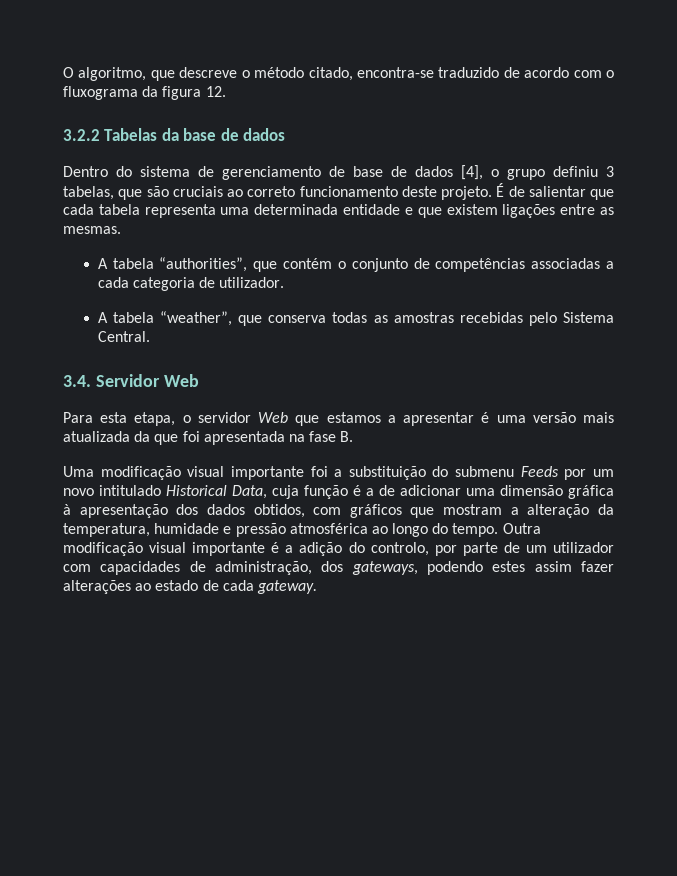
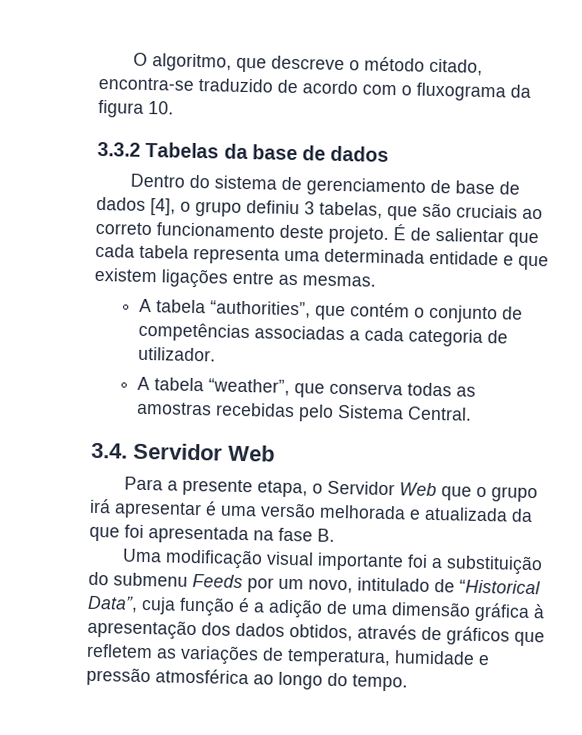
- O algoritmo, que descreve o método citado, encontra-se traduzido de acordo com o fluxograma da figura 12.
- 3.2.2 Tabelas da base de dados
+ O algoritmo, que descreve o método citado, encontra-se traduzido de acordo com o fluxograma da figura 10.
+ 3.3.2 Tabelas da base de dados
- Para esta etapa, o servidor Web que estamos a apresentar é uma versão mais atualizada da que foi apresentada na fase B.
+ Para a presente etapa, o Servidor Web que o grupo irá apresentar é uma versão melhorada e atualizada da que foi apresentada na fase B.
- Uma modificação visual importante foi a substituição do submenu Feeds por um novo intitulado Historical Data, cuja função é a de adicionar uma dimensão gráfica à apresentação dos dados obtidos, com gráficos que mostram a alteração da temperatura, humidade e pressão atmosférica ao longo do tempo. Outra modificação visual importante é a adição do controlo, por parte de um utilizador com capacidades de administração, dos gateways, podendo estes assim fazer alterações ao estado de cada gateway.
+ Uma modificação visual importante foi a substituição do submenu Feeds por um novo, intitulado de “Historical Data”, cuja função é a adição de uma dimensão gráfica à apresentação dos dados obtidos, através de gráficos que refletem as variações de temperatura, humidade e pressão atmosférica ao longo do tempo.

